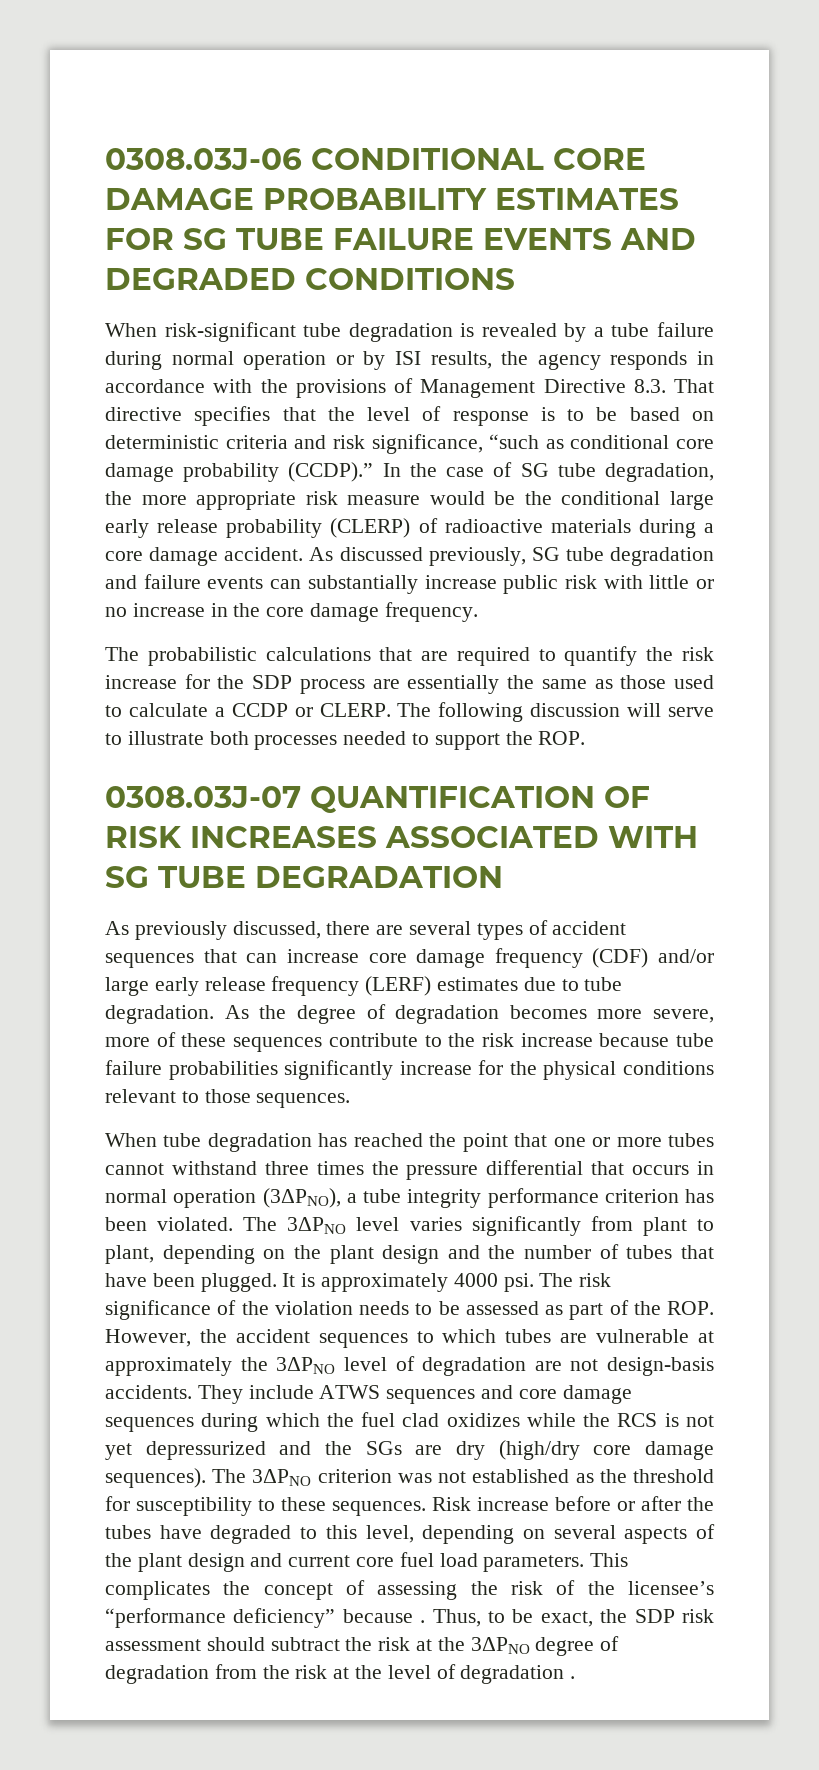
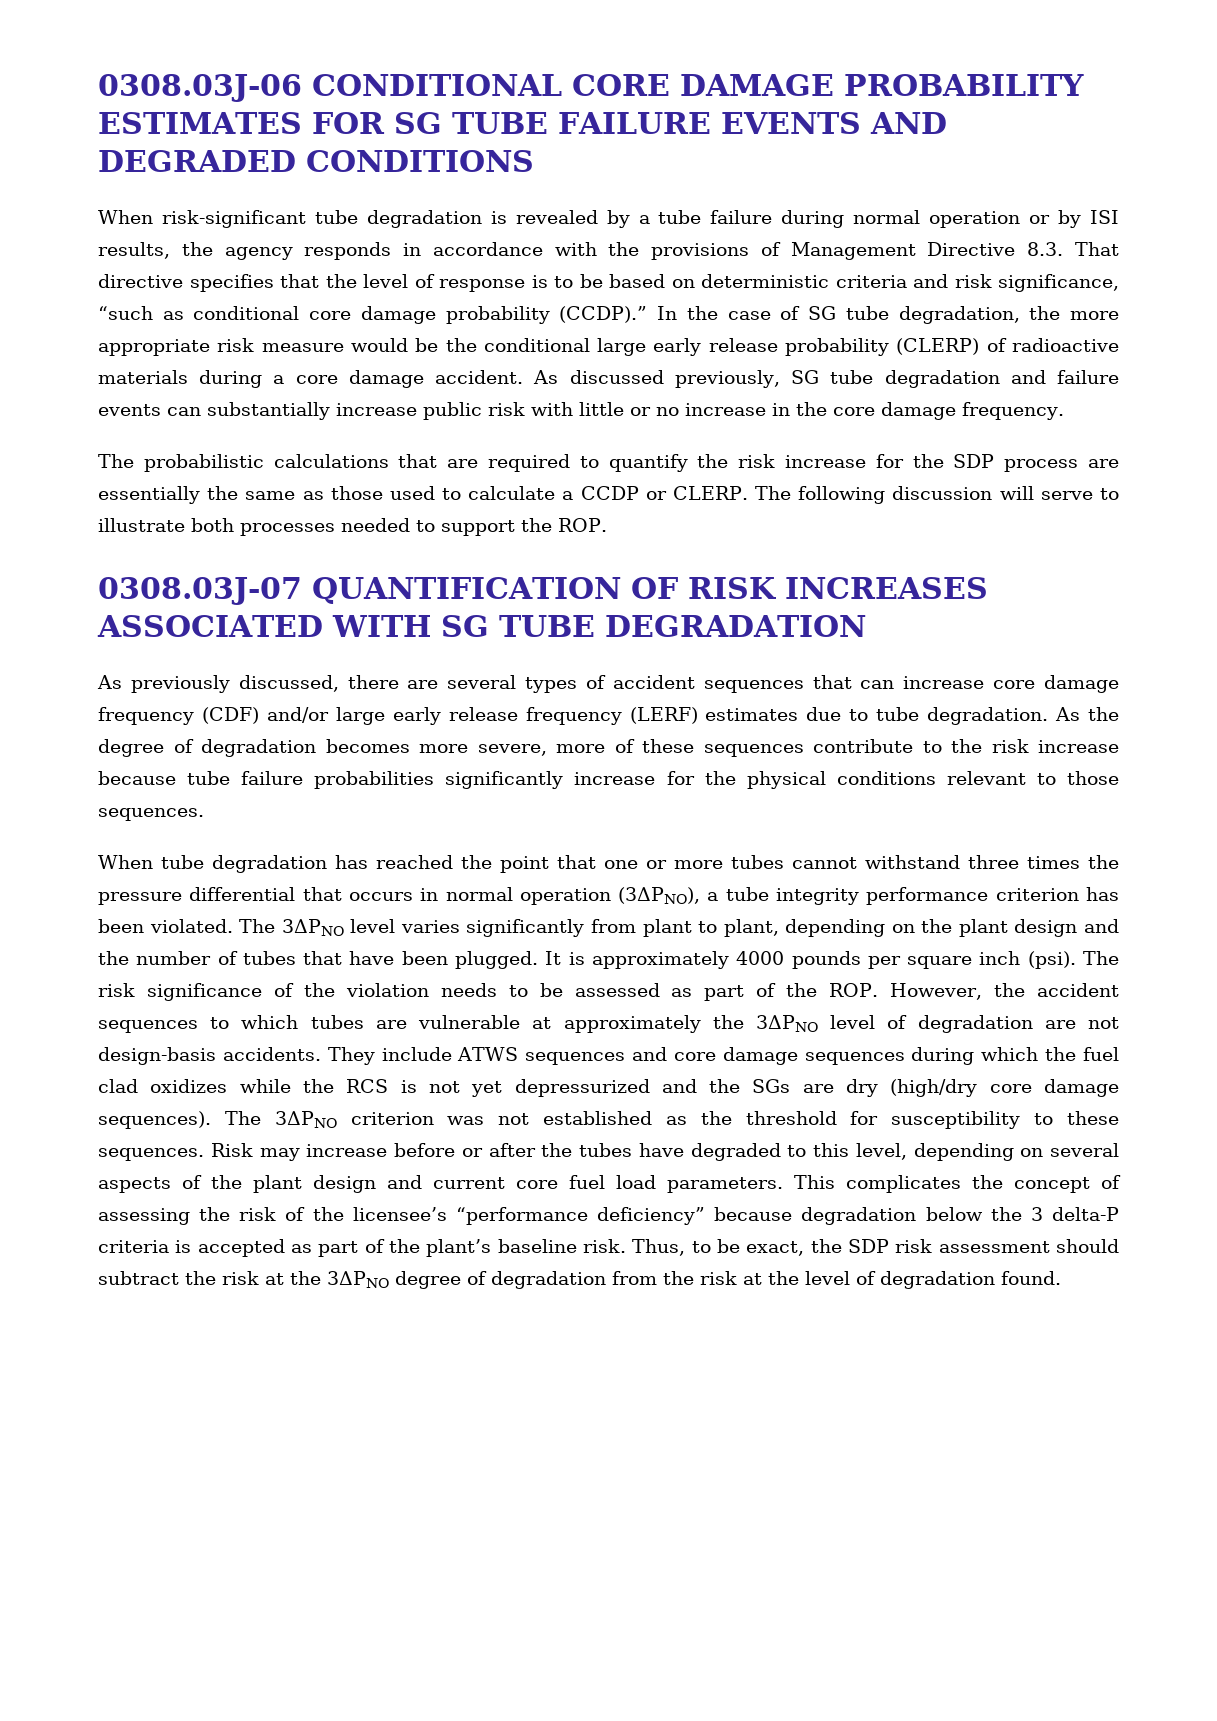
- It is approximately 4000 psi.
+ It is approximately 4000 pounds per square inch (psi).
- Risk increase before or after the tubes have degraded to this level, depending on several aspects of the plant design and current core fuel load parameters.
+ Risk may increase before or after the tubes have degraded to this level, depending on several aspects of the plant design and current core fuel load parameters.
- This complicates the concept of assessing the risk of the licensee’s “performance deficiency” because .
+ This complicates the concept of assessing the risk of the licensee’s “performance deficiency” because degradation below the 3 delta-P criteria is accepted as part of the plant’s baseline risk.
- Thus, to be exact, the SDP risk assessment should subtract the risk at the 3ΔPNO degree of degradation from the risk at the level of degradation .
+ Thus, to be exact, the SDP risk assessment should subtract the risk at the 3ΔPNO degree of degradation from the risk at the level of degradation found.

